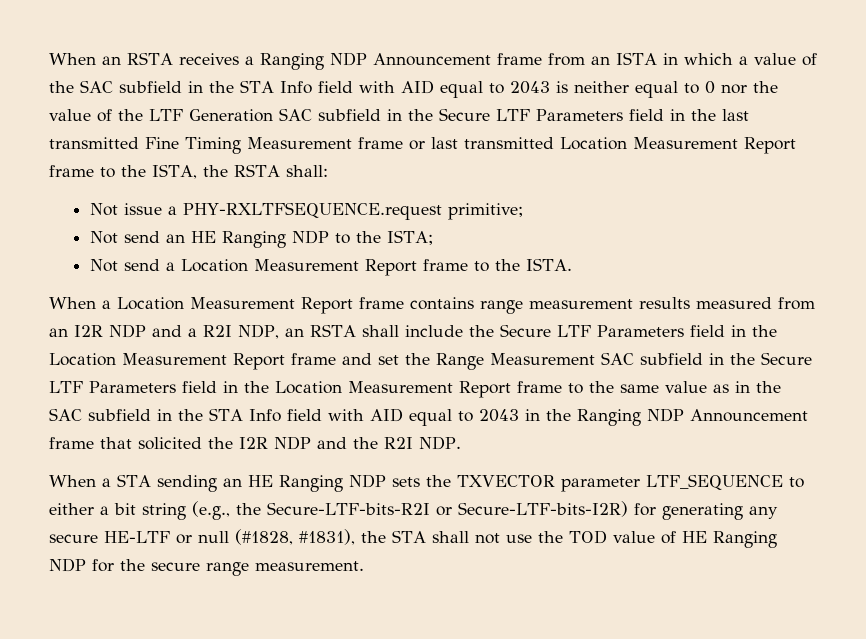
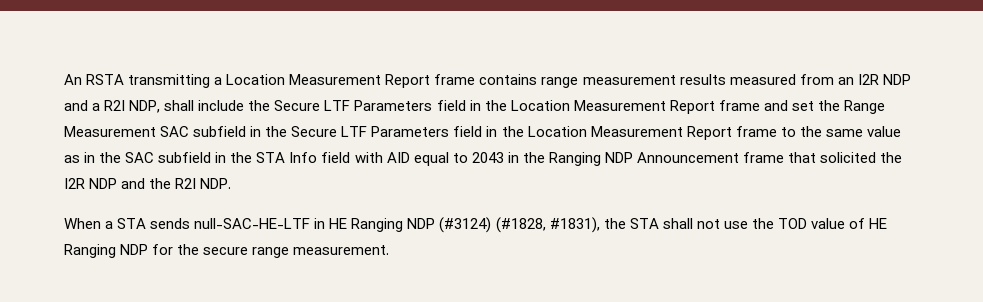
- When an RSTA receives a Ranging NDP Announcement frame from an ISTA in which a value of the SAC subfield in the STA Info field with AID equal to 2043 is neither equal to 0 nor the value of the LTF Generation SAC subfield in the Secure LTF Parameters field in the last transmitted Fine Timing Measurement frame or last transmitted Location Measurement Report frame to the ISTA, the RSTA shall:
- Not issue a PHY-RXLTFSEQUENCE.request primitive;
- Not send an HE Ranging NDP to the ISTA;
- Not send a Location Measurement Report frame to the ISTA.
- When a Location Measurement Report frame contains range measurement results measured from an I2R NDP and a R2I NDP, an RSTA shall include the Secure LTF Parameters field in the Location Measurement Report frame and set the Range Measurement SAC subfield in the Secure LTF Parameters field in the Location Measurement Report frame to the same value as in the SAC subfield in the STA Info field with AID equal to 2043 in the Ranging NDP Announcement frame that solicited the I2R NDP and the R2I NDP.
+ An RSTA transmitting a Location Measurement Report frame contains range measurement results measured from an I2R NDP and a R2I NDP, shall include the Secure LTF Parameters field in the Location Measurement Report frame and set the Range Measurement SAC subfield in the Secure LTF Parameters field in the Location Measurement Report frame to the same value as in the SAC subfield in the STA Info field with AID equal to 2043 in the Ranging NDP Announcement frame that solicited the I2R NDP and the R2I NDP.
- When a STA sending an HE Ranging NDP sets the TXVECTOR parameter LTF_SEQUENCE to either a bit string (e.g., the Secure-LTF-bits-R2I or Secure-LTF-bits-I2R) for generating any secure HE-LTF or null (#1828, #1831), the STA shall not use the TOD value of HE Ranging NDP for the secure range measurement.
+ When a STA sends null-SAC-HE-LTF in HE Ranging NDP (#3124) (#1828, #1831), the STA shall not use the TOD value of HE Ranging NDP for the secure range measurement.

